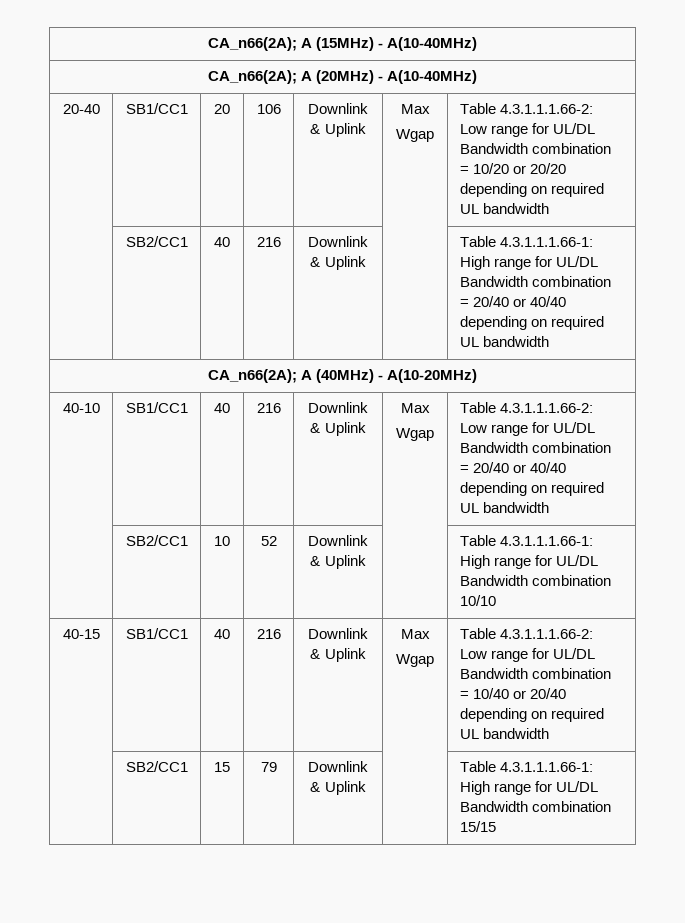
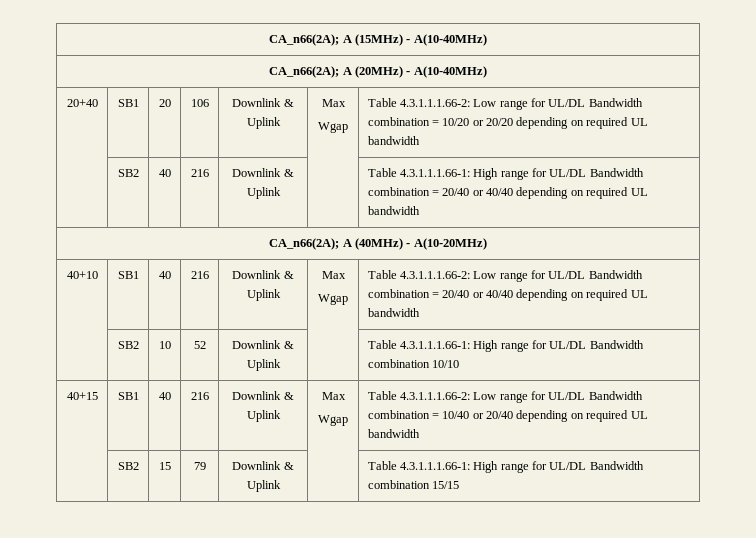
- 20-40 | SB1/CC1 | 20 | 106 | Downlink & Uplink | Max
+ 20+40 | SB1 | 20 | 106 | Downlink & Uplink | Max
- | SB2/CC1 | 40 | 216 | Downlink & Uplink | | Table 4.3.1.1.1.66-1: High range for UL/DL Bandwidth combination = 20/40 or 40/40 depending on required UL bandwidth
+ | SB2 | 40 | 216 | Downlink & Uplink | | Table 4.3.1.1.1.66-1: High range for UL/DL Bandwidth combination = 20/40 or 40/40 depending on required UL bandwidth
- 40-10 | SB1/CC1 | 40 | 216 | Downlink & Uplink | Max
+ 40+10 | SB1 | 40 | 216 | Downlink & Uplink | Max
- | SB2/CC1 | 10 | 52 | Downlink & Uplink | | Table 4.3.1.1.1.66-1: High range for UL/DL Bandwidth combination 10/10
+ | SB2 | 10 | 52 | Downlink & Uplink | | Table 4.3.1.1.1.66-1: High range for UL/DL Bandwidth combination 10/10
- 40-15 | SB1/CC1 | 40 | 216 | Downlink & Uplink | Max
+ 40+15 | SB1 | 40 | 216 | Downlink & Uplink | Max
- | SB2/CC1 | 15 | 79 | Downlink & Uplink | | Table 4.3.1.1.1.66-1: High range for UL/DL Bandwidth combination 15/15
+ | SB2 | 15 | 79 | Downlink & Uplink | | Table 4.3.1.1.1.66-1: High range for UL/DL Bandwidth combination 15/15

